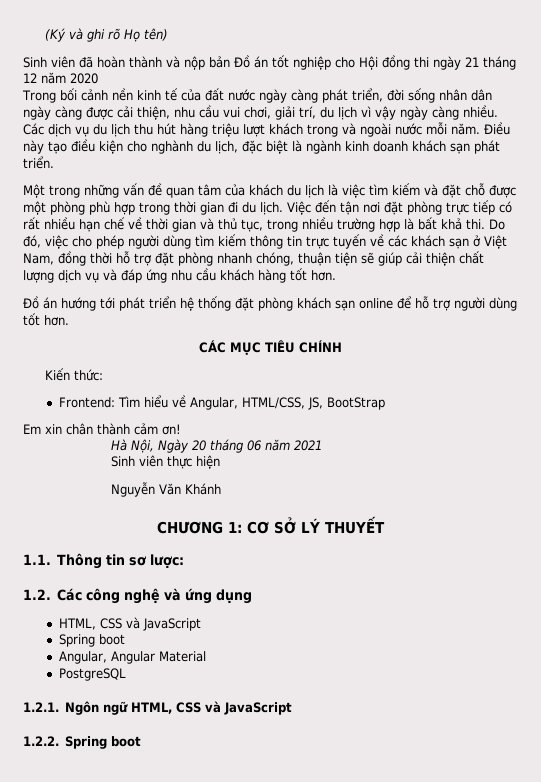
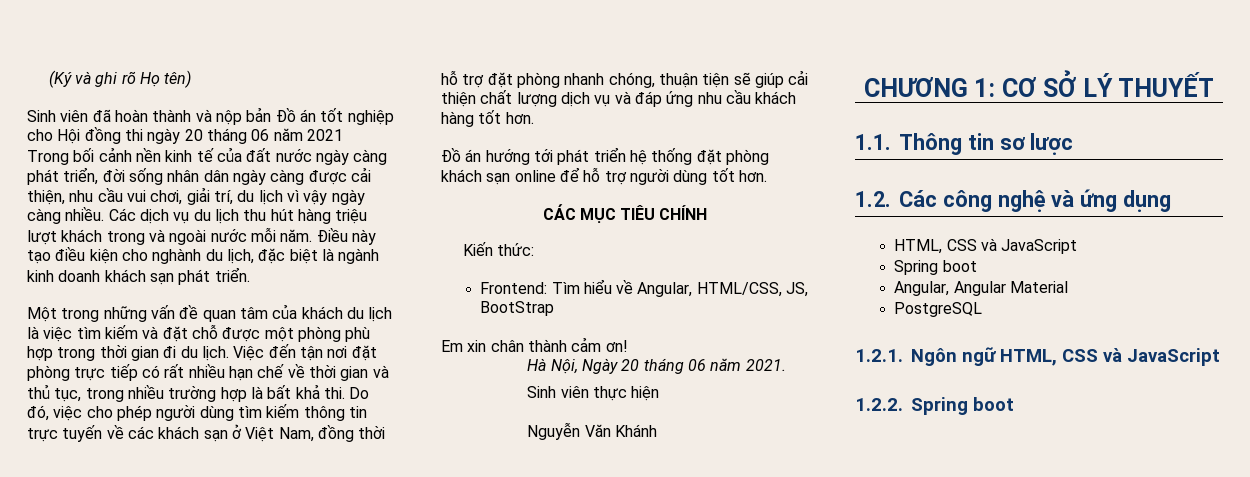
- Sinh viên đã hoàn thành và nộp bản Đồ án tốt nghiệp cho Hội đồng thi ngày 21 tháng 12 năm 2020
+ Sinh viên đã hoàn thành và nộp bản Đồ án tốt nghiệp cho Hội đồng thi ngày 20 tháng 06 năm 2021
- Hà Nội, Ngày 20 tháng 06 năm 2021
+ Hà Nội, Ngày 20 tháng 06 năm 2021.
- 1.1. Thông tin sơ lược:
+ 1.1. Thông tin sơ lược

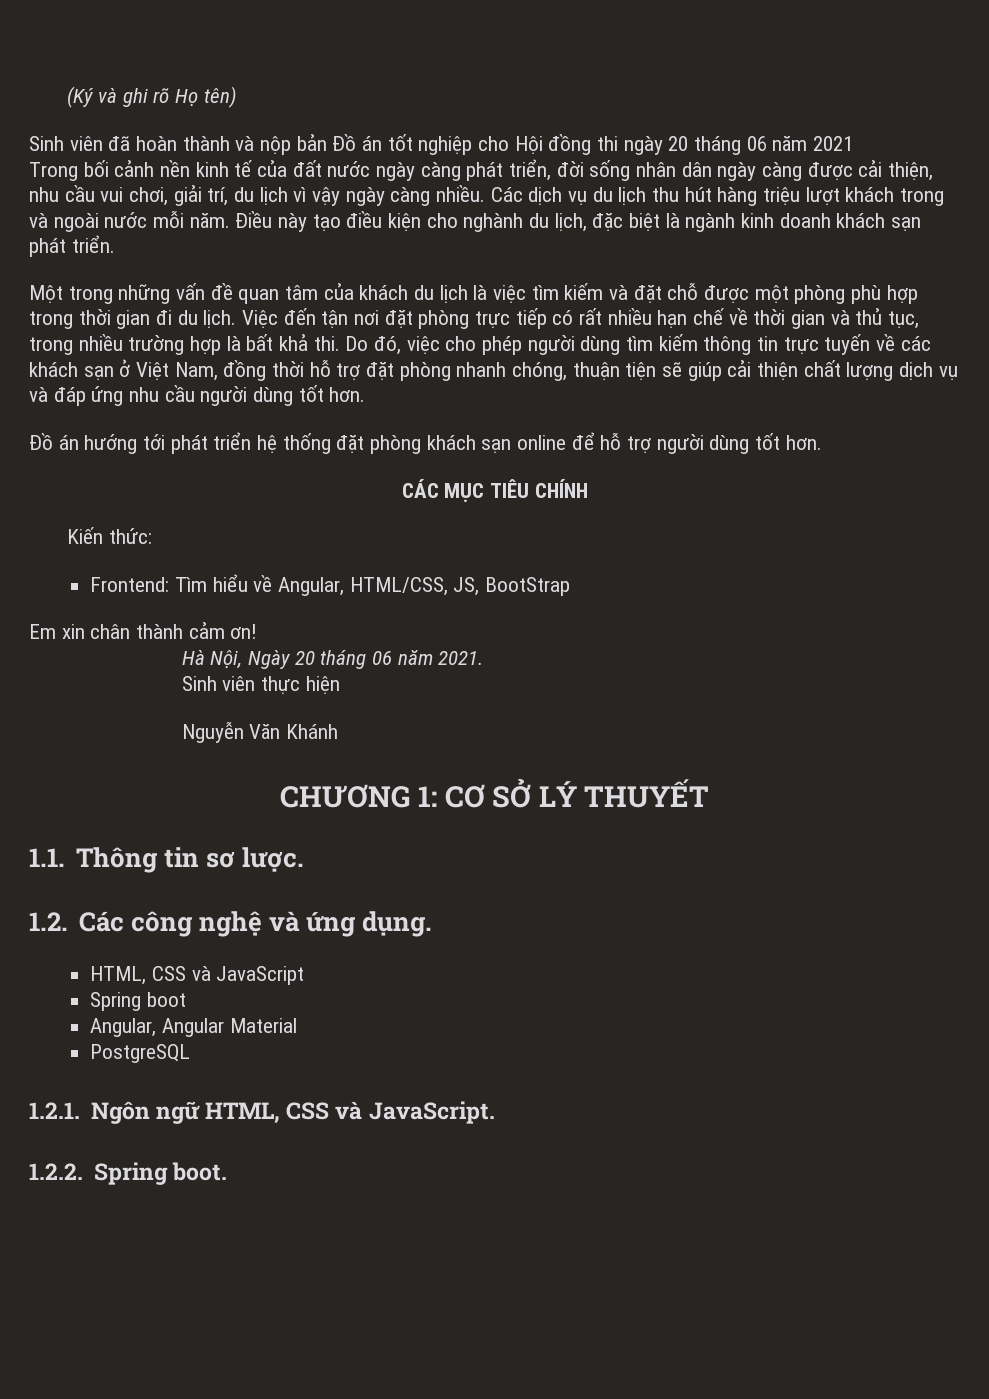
- Do đó, việc cho phép người dùng tìm kiếm thông tin trực tuyến về các khách sạn ở Việt Nam, đồng thời hỗ trợ đặt phòng nhanh chóng, thuận tiện sẽ giúp cải thiện chất lượng dịch vụ và đáp ứng nhu cầu khách hàng tốt hơn.
+ Do đó, việc cho phép người dùng tìm kiếm thông tin trực tuyến về các khách sạn ở Việt Nam, đồng thời hỗ trợ đặt phòng nhanh chóng, thuận tiện sẽ giúp cải thiện chất lượng dịch vụ và đáp ứng nhu cầu người dùng tốt hơn.
- 1.1. Thông tin sơ lược
+ 1.1. Thông tin sơ lược.
- 1.2. Các công nghệ và ứng dụng
+ 1.2. Các công nghệ và ứng dụng.
- 1.2.1. Ngôn ngữ HTML, CSS và JavaScript
+ 1.2.1. Ngôn ngữ HTML, CSS và JavaScript.
- 1.2.2. Spring boot
+ 1.2.2. Spring boot.

